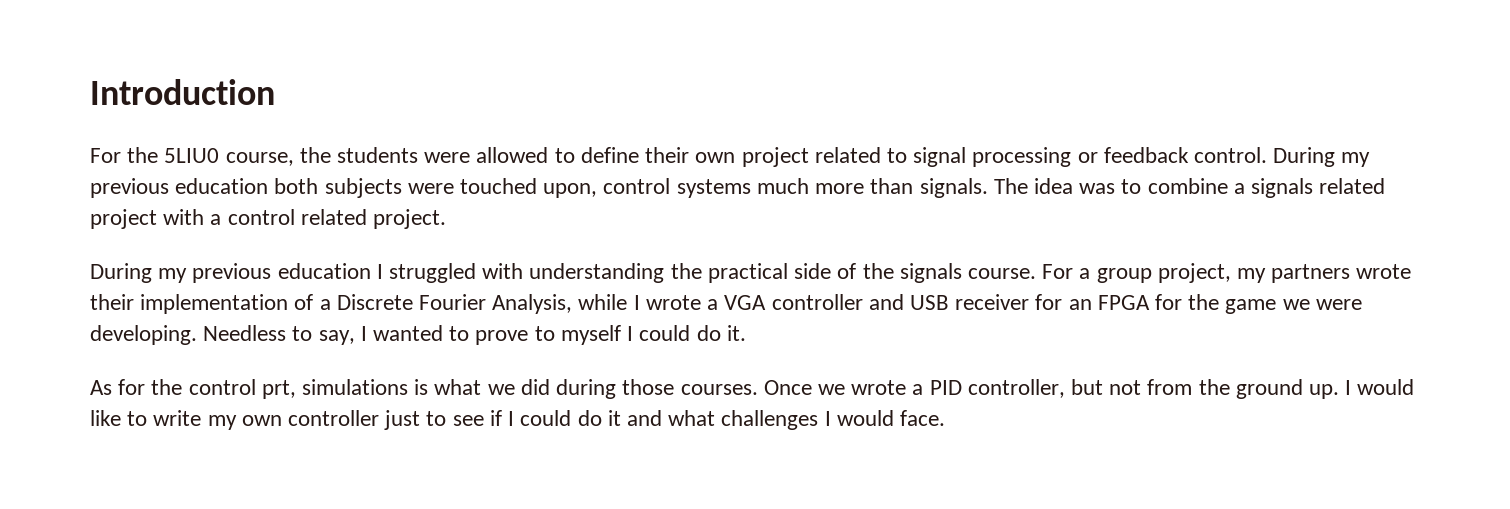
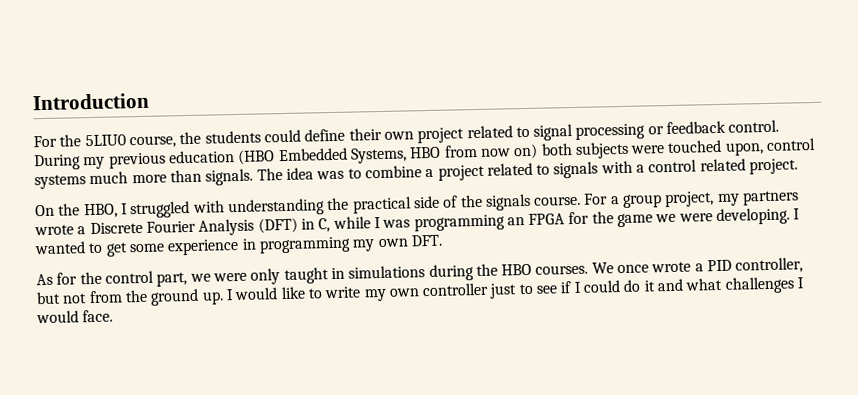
- For the 5LIU0 course, the students were allowed to define their own project related to signal processing or feedback control.
+ For the 5LIU0 course, the students could define their own project related to signal processing or feedback control.
- During my previous education both subjects were touched upon, control systems much more than signals.
+ During my previous education (HBO Embedded Systems, HBO from now on) both subjects were touched upon, control systems much more than signals.
- The idea was to combine a signals related project with a control related project.
+ The idea was to combine a project related to signals with a control related project.
- During my previous education I struggled with understanding the practical side of the signals course.
+ On the HBO, I struggled with understanding the practical side of the signals course.
- For a group project, my partners wrote their implementation of a Discrete Fourier Analysis, while I wrote a VGA controller and USB receiver for an FPGA for the game we were developing.
+ For a group project, my partners wrote a Discrete Fourier Analysis (DFT) in C, while I was programming an FPGA for the game we were developing.
- Needless to say, I wanted to prove to myself I could do it.
- As for the control prt, simulations is what we did during those courses. Once we wrote a PID controller, but not from the ground up.
+ I wanted to get some experience in programming my own DFT.
+ As for the control part, we were only taught in simulations during the HBO courses. We once wrote a PID controller, but not from the ground up.

